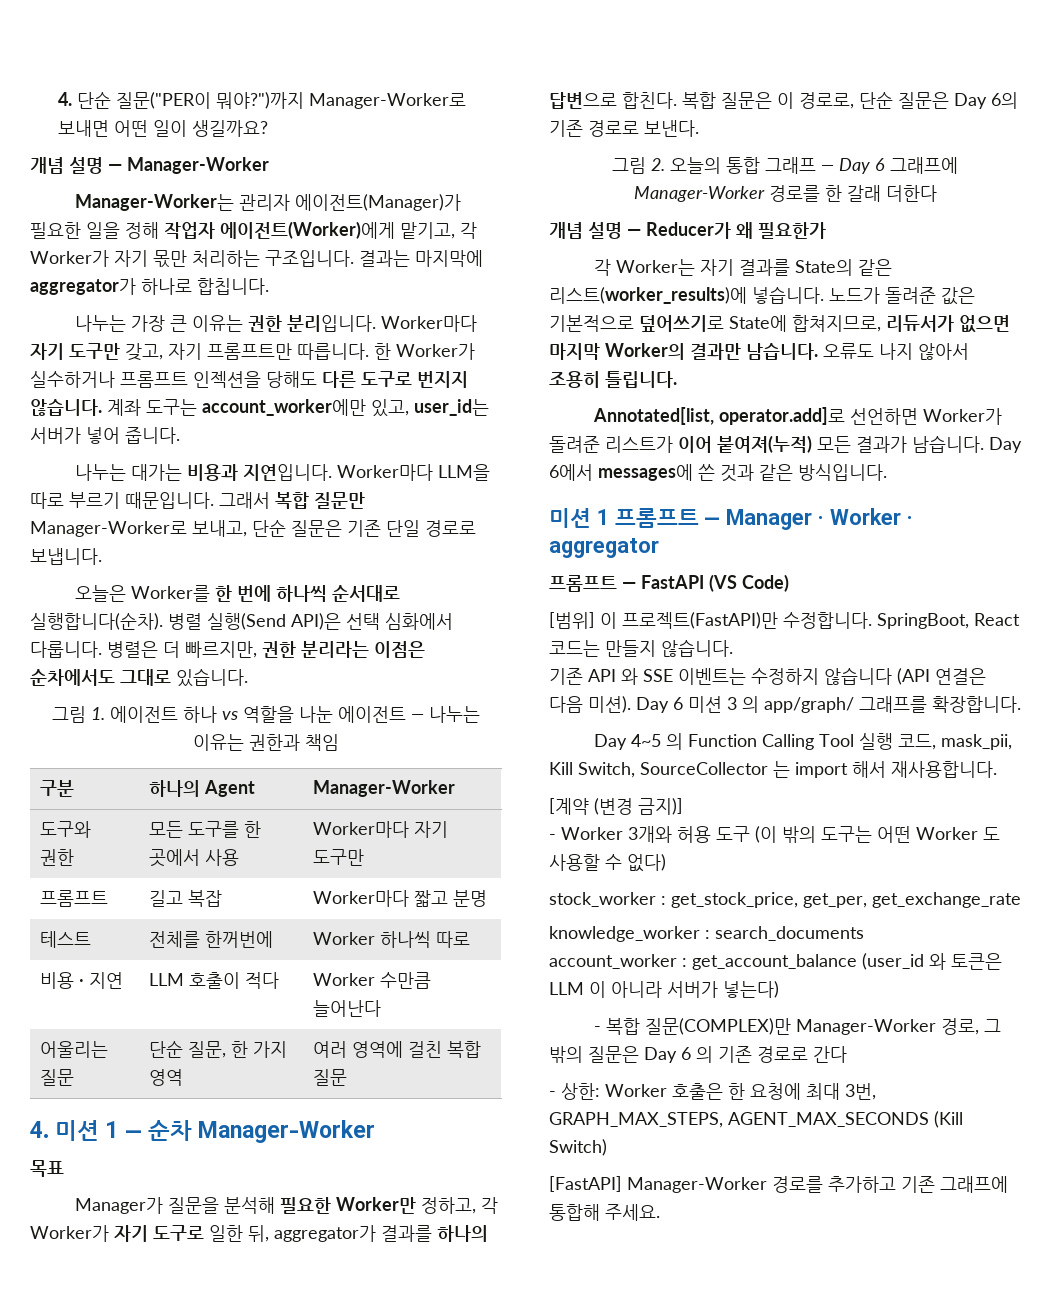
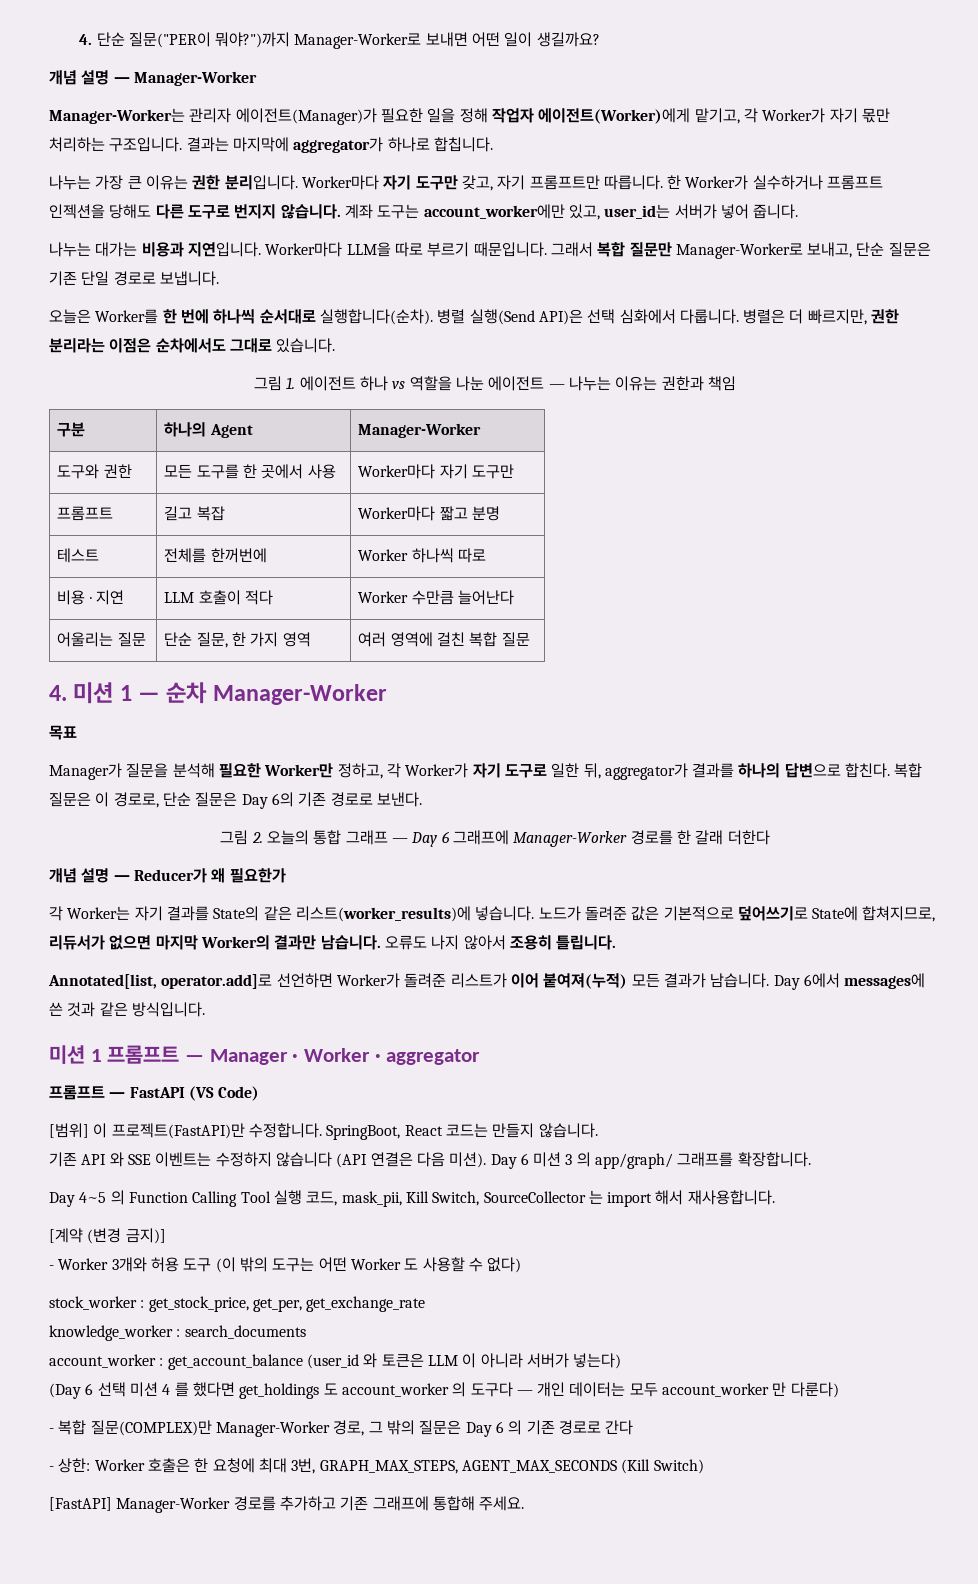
+ (Day 6 선택 미션 4 를 했다면 get_holdings 도 account_worker 의 도구다 — 개인 데이터는 모두 account_worker 만 다룬다)

